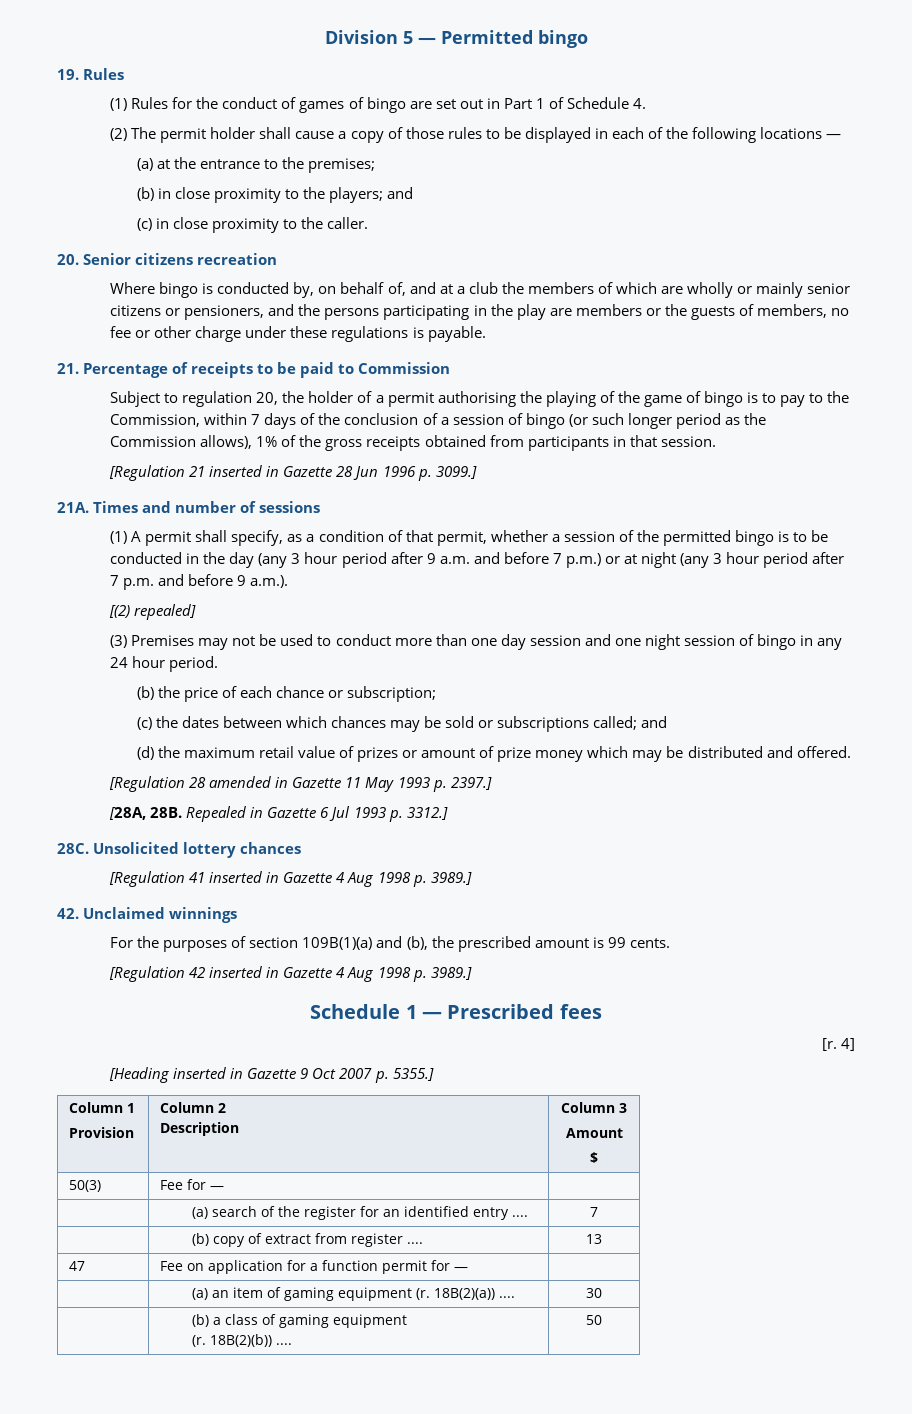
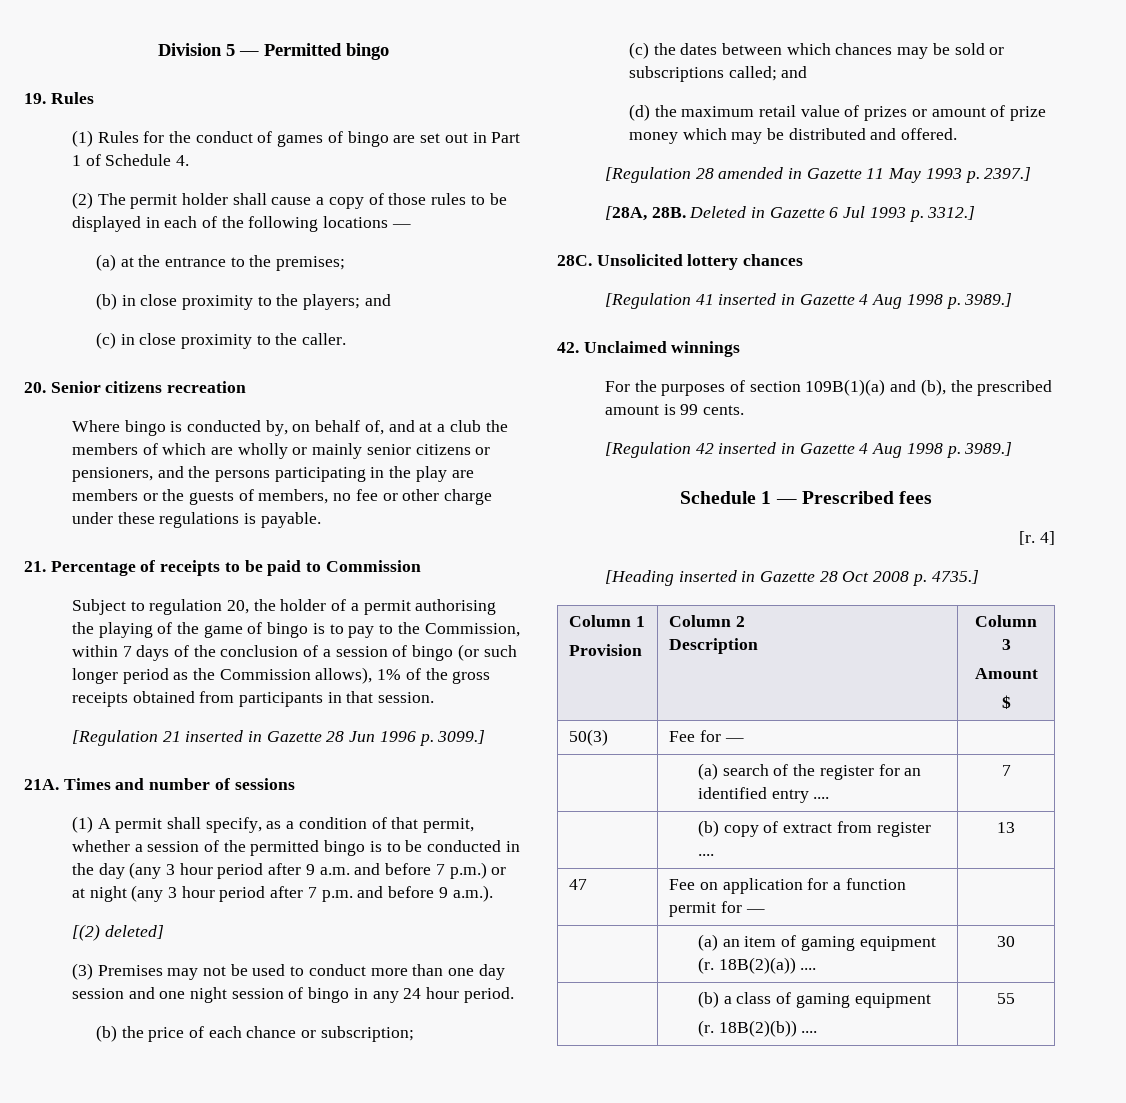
- [(2) repealed]
+ [(2) deleted]
- Repealed in Gazette 6 Jul 1993 p. 3312.]
+ Deleted in Gazette 6 Jul 1993 p. 3312.]
- [Heading inserted in Gazette 9 Oct 2007 p. 5355.]
+ [Heading inserted in Gazette 28 Oct 2008 p. 4735.]
  | (b) a class of gaming equipment
- (r. 18B(2)(b)) .... | 50
+ (r. 18B(2)(b)) .... | 55

